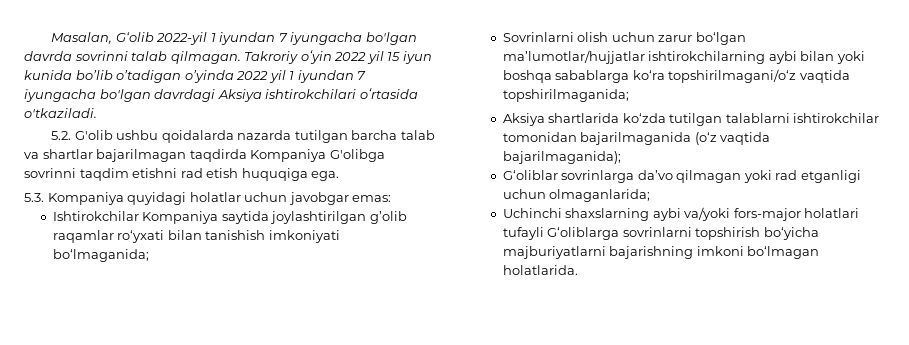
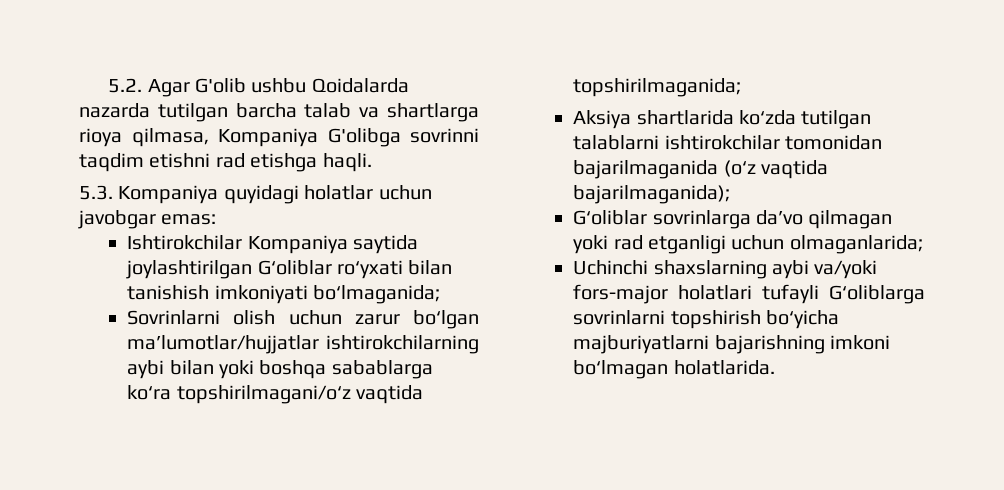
- Masalan, G‘olib 2022-yil 1 iyundan 7 iyungacha bo'lgan davrda sovrinni talab qilmagan. Takroriy oʻyin 2022 yil 15 iyun kunida bo’lib o’tadigan o’yinda 2022 yil 1 iyundan 7 iyungacha bo'lgan davrdagi Aksiya ishtirokchilari oʻrtasida o'tkaziladi.
- 5.2. G'olib ushbu qoidalarda nazarda tutilgan barcha talab va shartlar bajarilmagan taqdirda Kompaniya G'olibga sovrinni taqdim etishni rad etish huquqiga ega.
+ 5.2. Agar G'olib ushbu Qoidalarda nazarda tutilgan barcha talab va shartlarga rioya qilmasa, Kompaniya G'olibga sovrinni taqdim etishni rad etishga haqli.
- Ishtirokchilar Kompaniya saytida joylashtirilgan g’olib raqamlar ro‘yxati bilan tanishish imkoniyati bo‘lmaganida;
+ Ishtirokchilar Kompaniya saytida joylashtirilgan G‘oliblar ro‘yxati bilan tanishish imkoniyati bo‘lmaganida;

